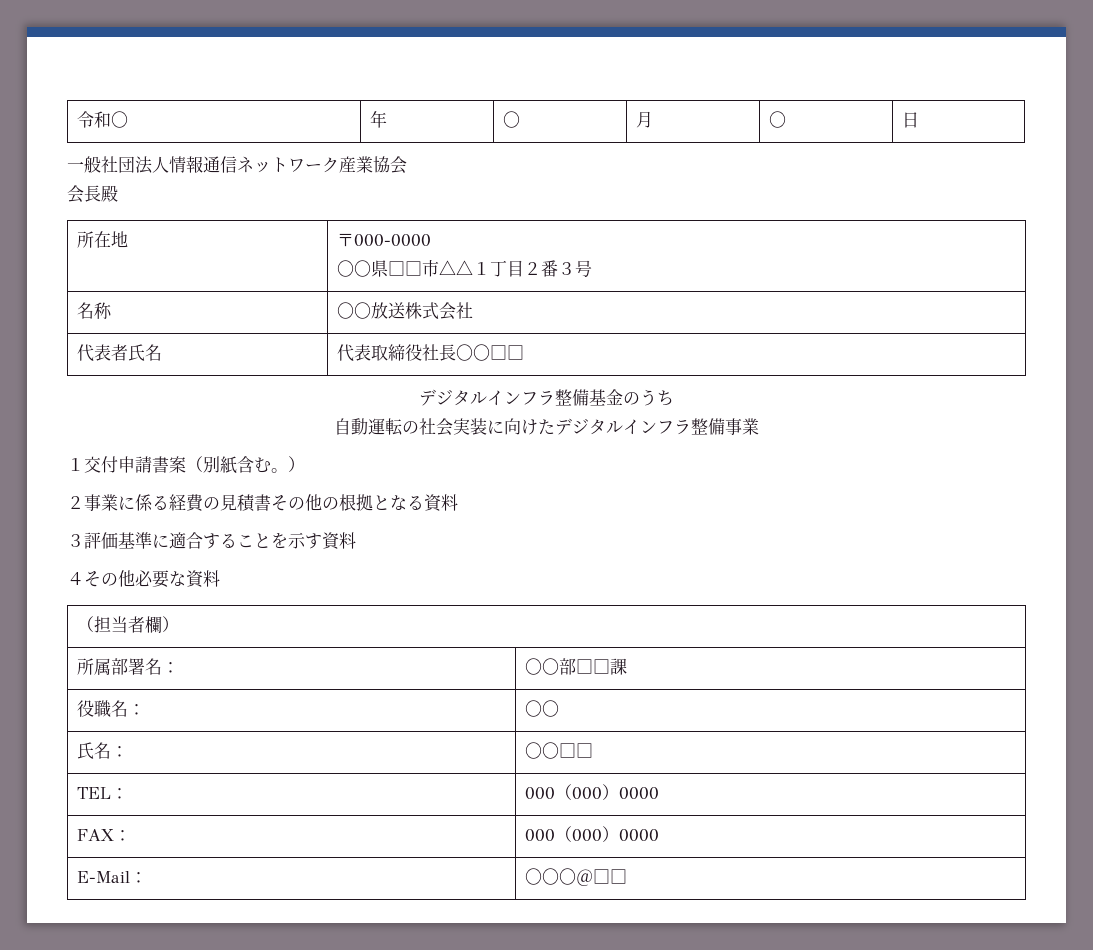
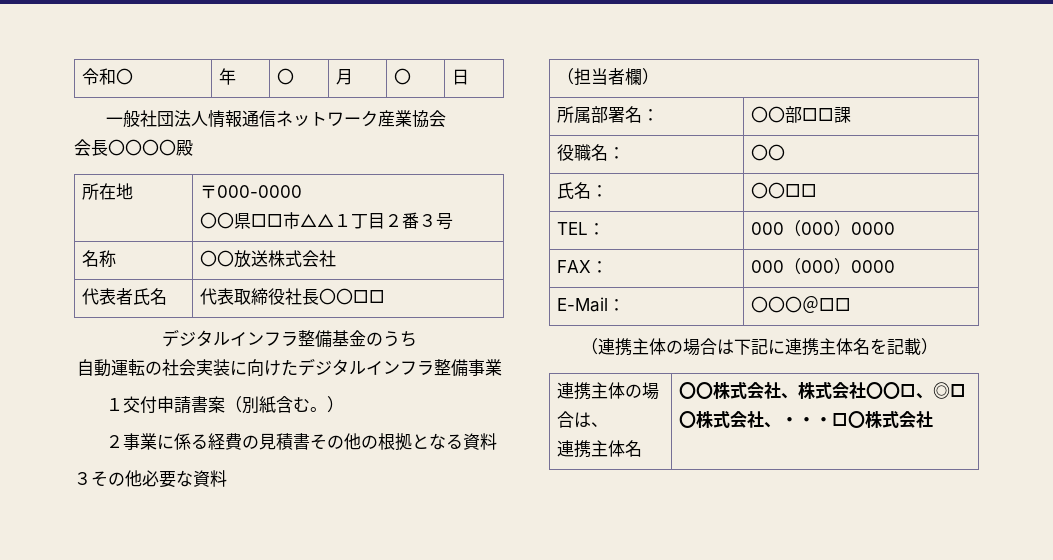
- 会長殿
+ 会長〇〇〇〇殿
- ３評価基準に適合することを示す資料
- ４その他必要な資料
+ ３その他必要な資料
+ （連携主体の場合は下記に連携主体名を記載）
+ 連携主体の場合は、
+ 連携主体名 | 〇〇株式会社、株式会社〇〇□、◎□〇株式会社、・・・□〇株式会社

